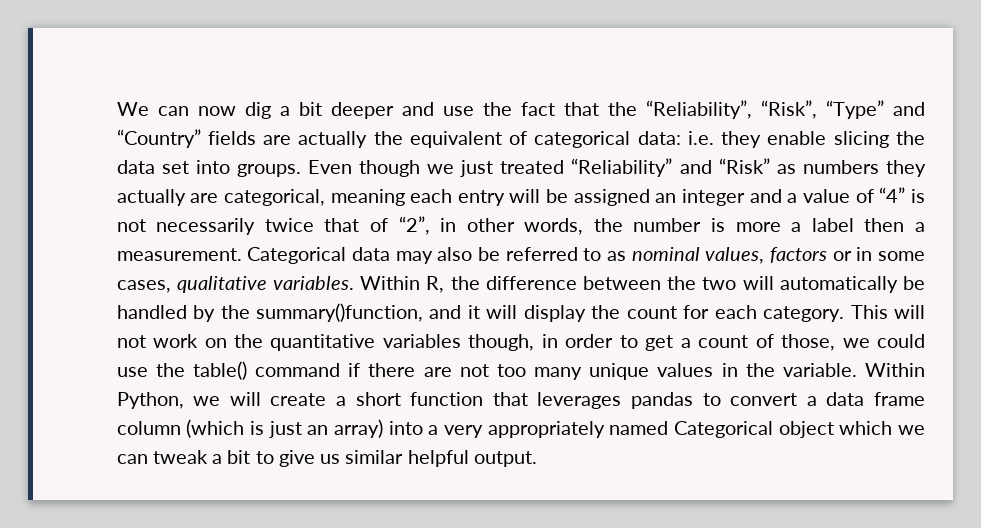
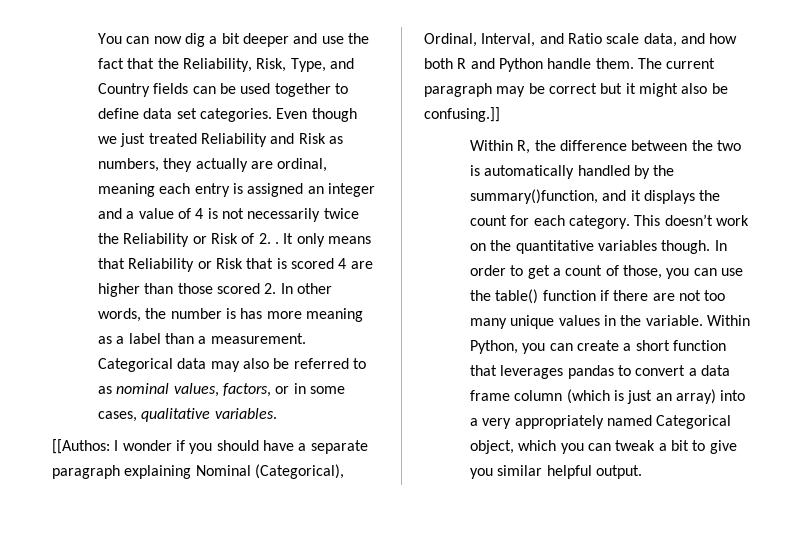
- We can now dig a bit deeper and use the fact that the “Reliability”, “Risk”, “Type” and “Country” fields are actually the equivalent of categorical data: i.e. they enable slicing the data set into groups.
+ You can now dig a bit deeper and use the fact that the Reliability, Risk, Type, and Country fields can be used together to define data set categories.
- Even though we just treated “Reliability” and “Risk” as numbers they actually are categorical, meaning each entry will be assigned an integer and a value of “4” is not necessarily twice that of “2”, in other words, the number is more a label then a measurement.
+ Even though we just treated Reliability and Risk as numbers, they actually are ordinal, meaning each entry is assigned an integer and a value of 4 is not necessarily twice the Reliability or Risk of 2. . It only means that Reliability or Risk that is scored 4 are higher than those scored 2. In other words, the number is has more meaning as a label than a measurement.
- Categorical data may also be referred to as nominal values, factors or in some cases, qualitative variables. Within R, the difference between the two will automatically be handled by the summary()function, and it will display the count for each category.
+ Categorical data may also be referred to as nominal values, factors, or in some cases, qualitative variables.
+ [[Authos: I wonder if you should have a separate paragraph explaining Nominal (Categorical), Ordinal, Interval, and Ratio scale data, and how both R and Python handle them. The current paragraph may be correct but it might also be confusing.]]
+ Within R, the difference between the two is automatically handled by the summary()function, and it displays the count for each category.
- This will not work on the quantitative variables though, in order to get a count of those, we could use the table() command if there are not too many unique values in the variable.
+ This doesn’t work on the quantitative variables though. In order to get a count of those, you can use the table() function if there are not too many unique values in the variable.
- Within Python, we will create a short function that leverages pandas to convert a data frame column (which is just an array) into a very appropriately named Categorical object which we can tweak a bit to give us similar helpful output.
+ Within Python, you can create a short function that leverages pandas to convert a data frame column (which is just an array) into a very appropriately named Categorical object, which you can tweak a bit to give you similar helpful output.

